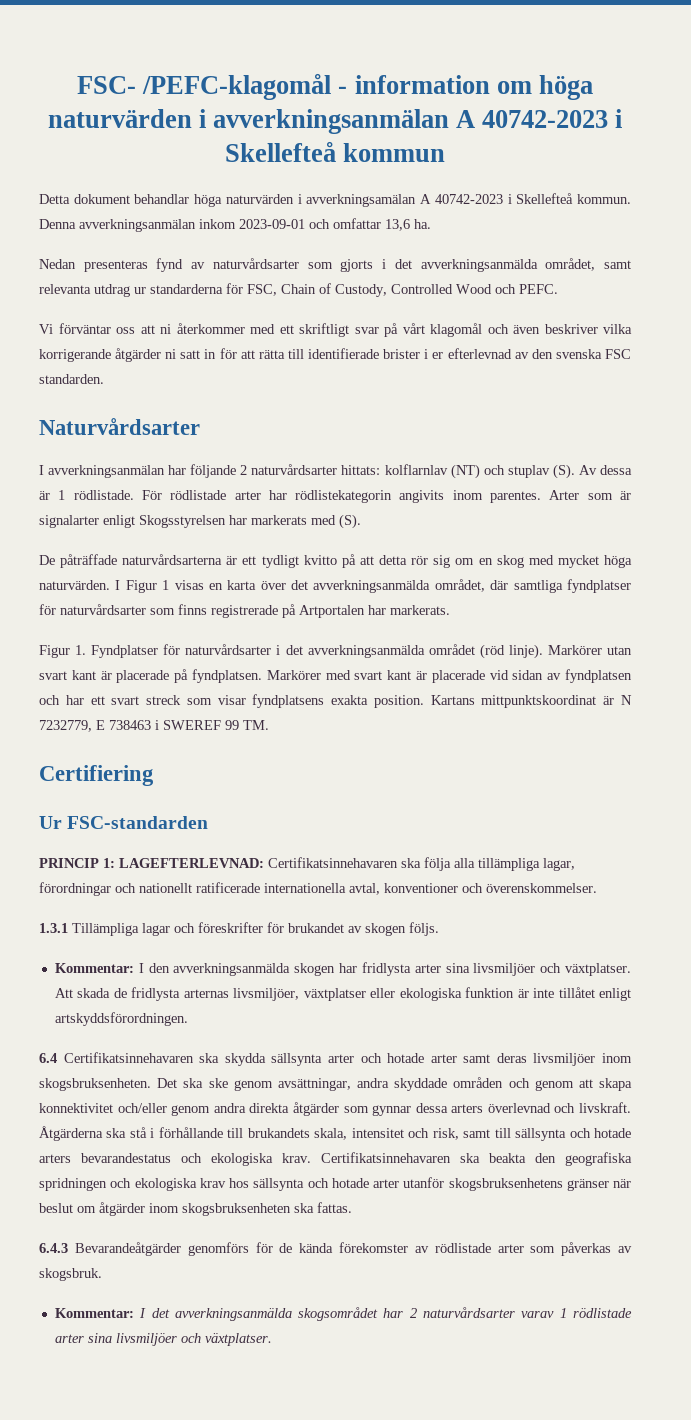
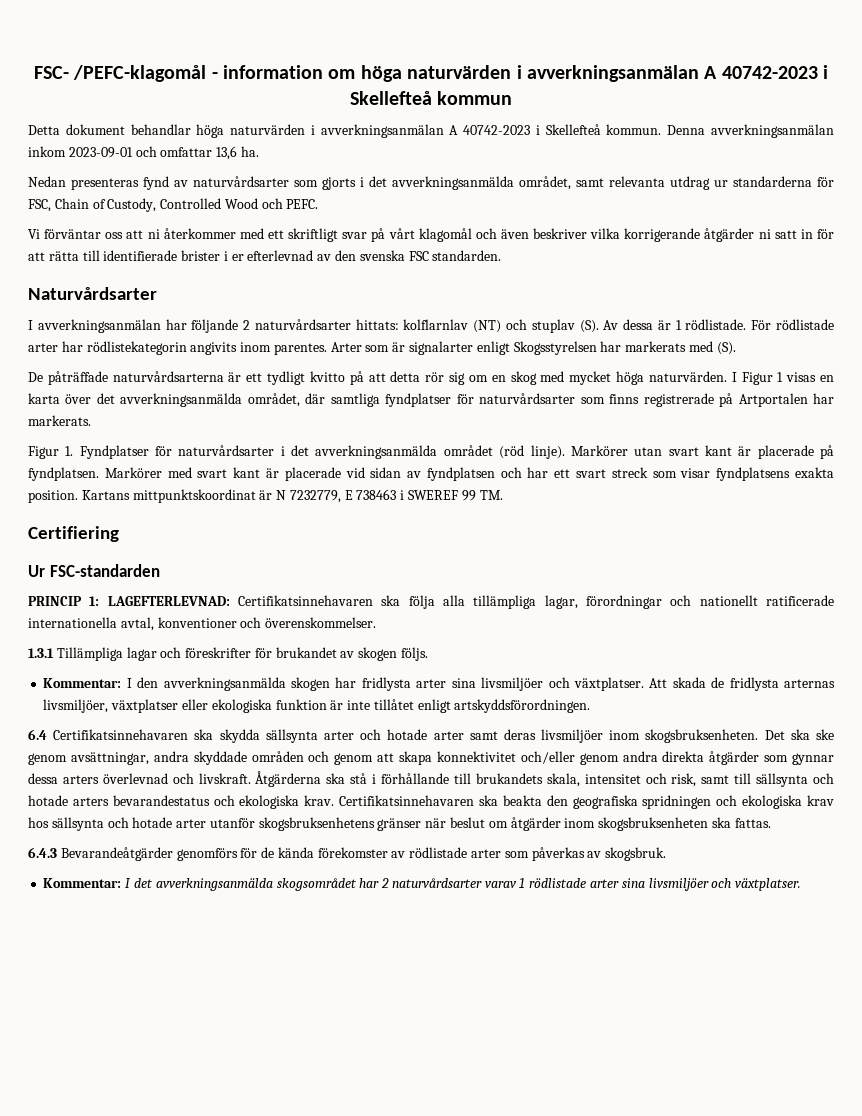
- Detta dokument behandlar höga naturvärden i avverkningsamälan A 40742-2023 i Skellefteå kommun.
+ Detta dokument behandlar höga naturvärden i avverkningsanmälan A 40742-2023 i Skellefteå kommun.

